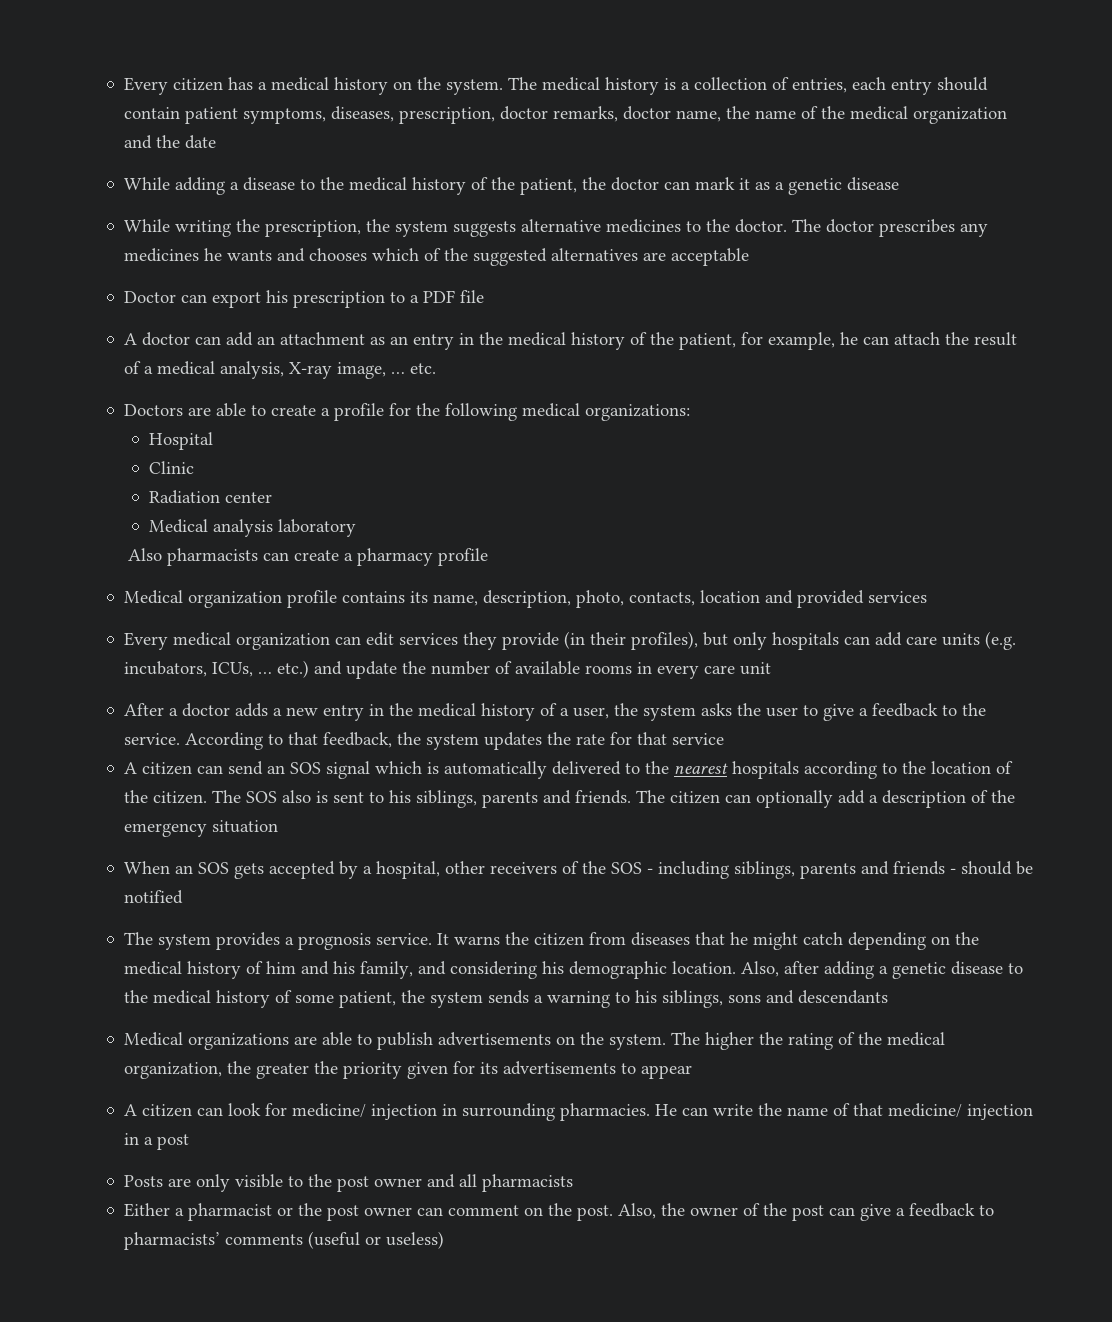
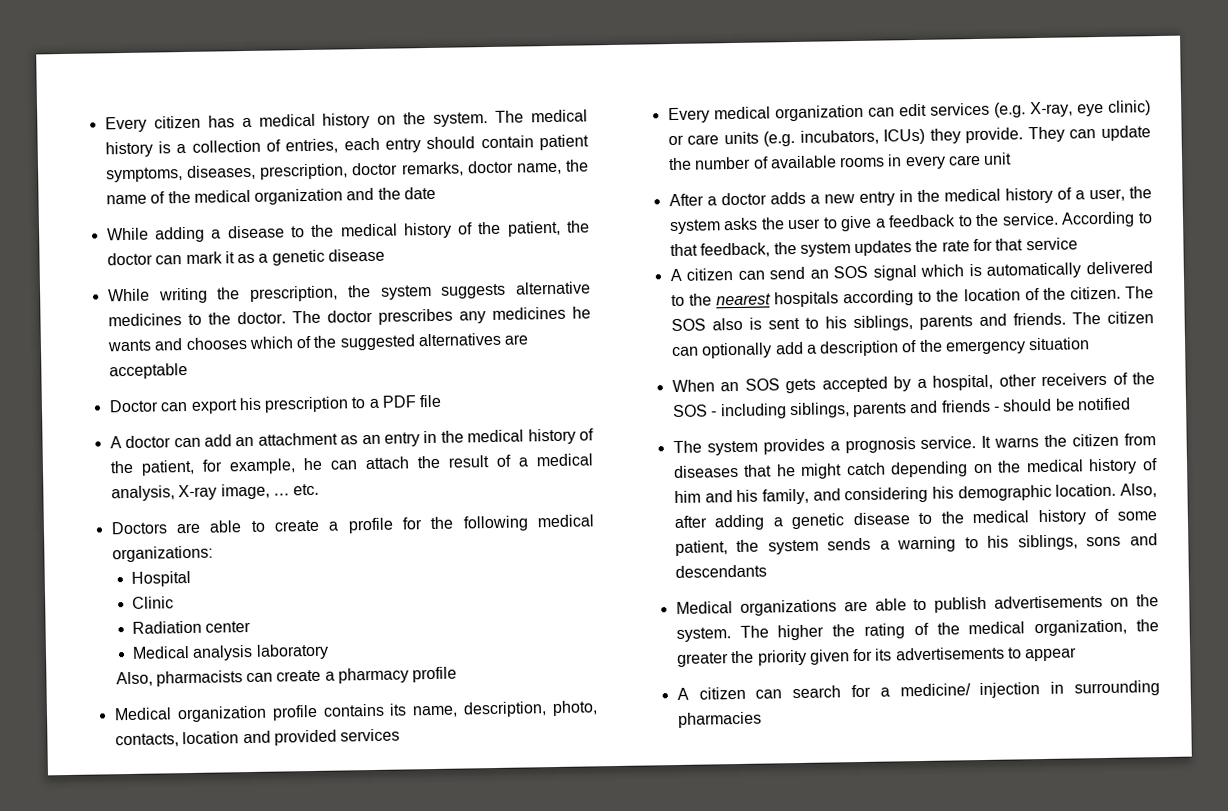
- Also pharmacists can create a pharmacy profile
+ Also, pharmacists can create a pharmacy profile
- Every medical organization can edit services they provide (in their profiles), but only hospitals can add care units (e.g. incubators, ICUs, … etc.) and update the number of available rooms in every care unit
+ Every medical organization can edit services (e.g. X-ray, eye clinic) or care units (e.g. incubators, ICUs) they provide. They can update the number of available rooms in every care unit
- A citizen can look for medicine/ injection in surrounding pharmacies. He can write the name of that medicine/ injection in a post
- Posts are only visible to the post owner and all pharmacists
- Either a pharmacist or the post owner can comment on the post. Also, the owner of the post can give a feedback to pharmacists’ comments (useful or useless)
+ A citizen can search for a medicine/ injection in surrounding pharmacies

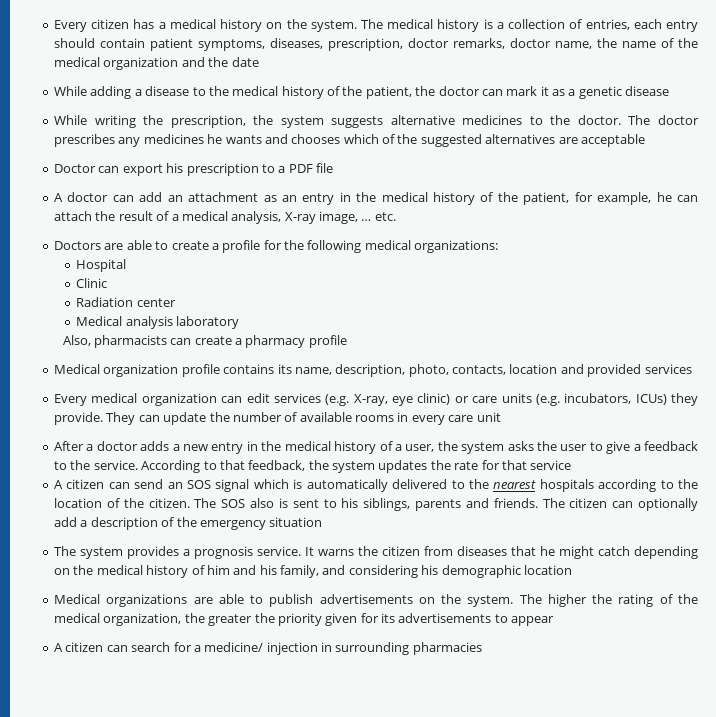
- When an SOS gets accepted by a hospital, other receivers of the SOS - including siblings, parents and friends - should be notified
- It warns the citizen from diseases that he might catch depending on the medical history of him and his family, and considering his demographic location. Also, after adding a genetic disease to the medical history of some patient, the system sends a warning to his siblings, sons and descendants
+ It warns the citizen from diseases that he might catch depending on the medical history of him and his family, and considering his demographic location

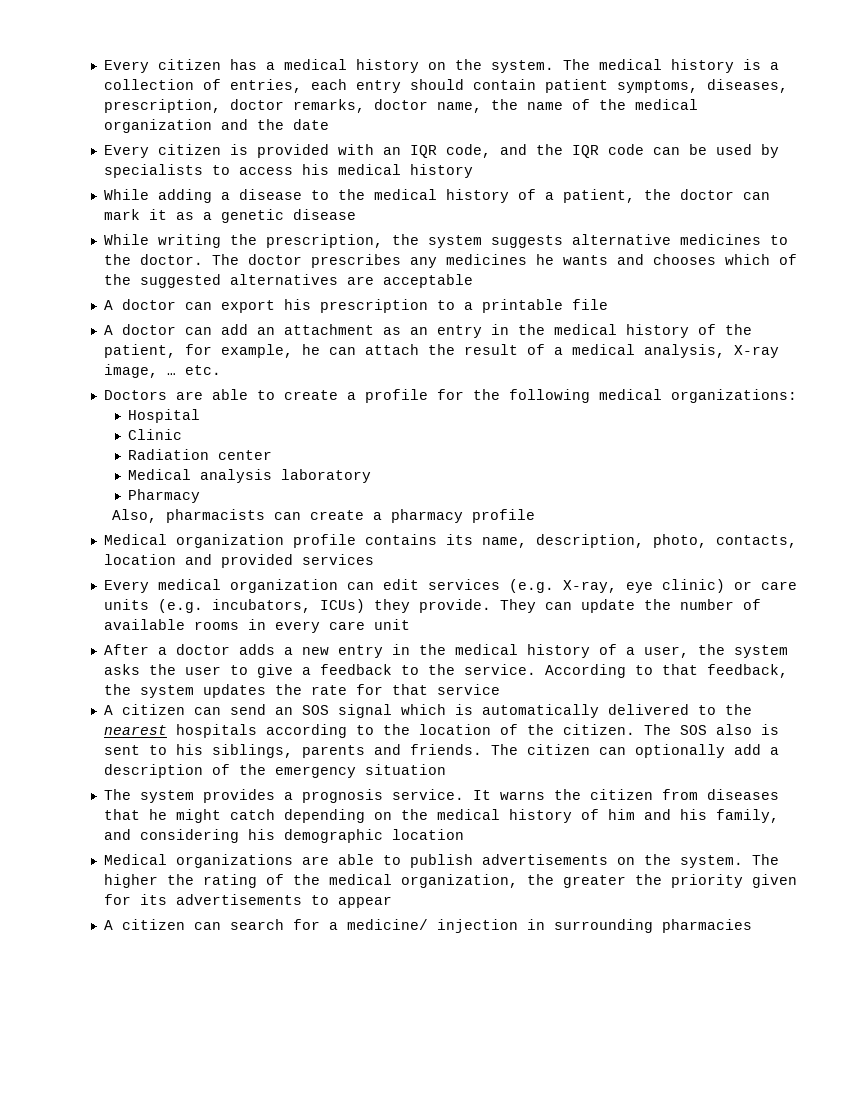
+ Every citizen is provided with an IQR code, and the IQR code can be used by specialists to access his medical history
- While adding a disease to the medical history of the patient, the doctor can mark it as a genetic disease
+ While adding a disease to the medical history of a patient, the doctor can mark it as a genetic disease
- Doctor can export his prescription to a PDF file
+ A doctor can export his prescription to a printable file
+ Pharmacy

